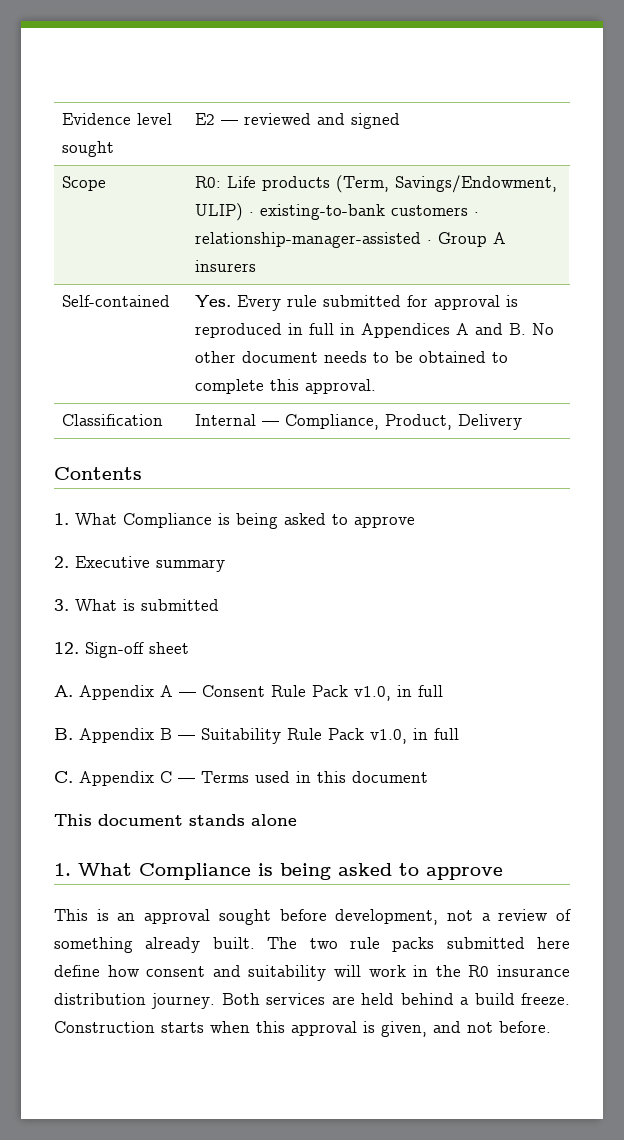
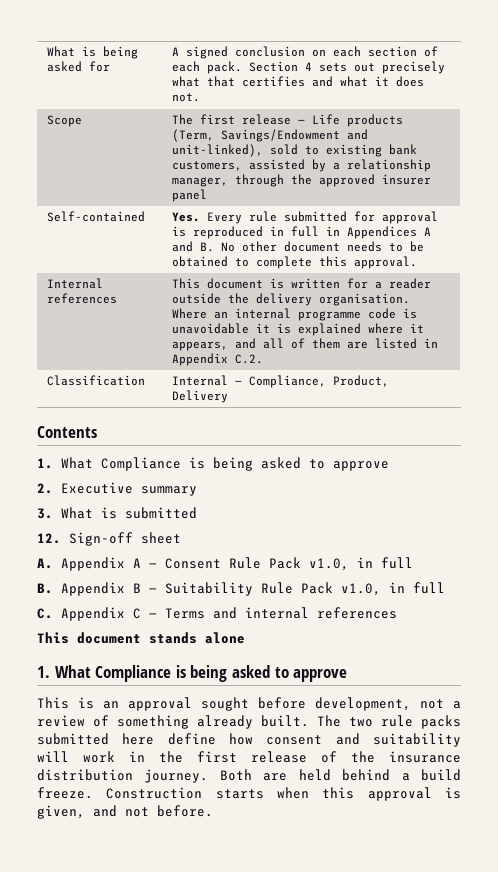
- Evidence level sought | E2 — reviewed and signed
- Scope | R0: Life products (Term, Savings/Endowment, ULIP) · existing-to-bank customers · relationship-manager-assisted · Group A insurers
+ What is being asked for | A signed conclusion on each section of each pack. Section 4 sets out precisely what that certifies and what it does not.
+ Scope | The first release — Life products (Term, Savings/Endowment and unit-linked), sold to existing bank customers, assisted by a relationship manager, through the approved insurer panel
+ Internal references | This document is written for a reader outside the delivery organisation. Where an internal programme code is unavoidable it is explained where it appears, and all of them are listed in Appendix C.2.
- C. Appendix C — Terms used in this document
+ C. Appendix C — Terms and internal references
- The two rule packs submitted here define how consent and suitability will work in the R0 insurance distribution journey.
+ The two rule packs submitted here define how consent and suitability will work in the first release of the insurance distribution journey.
- Both services are held behind a build freeze.
+ Both are held behind a build freeze.

